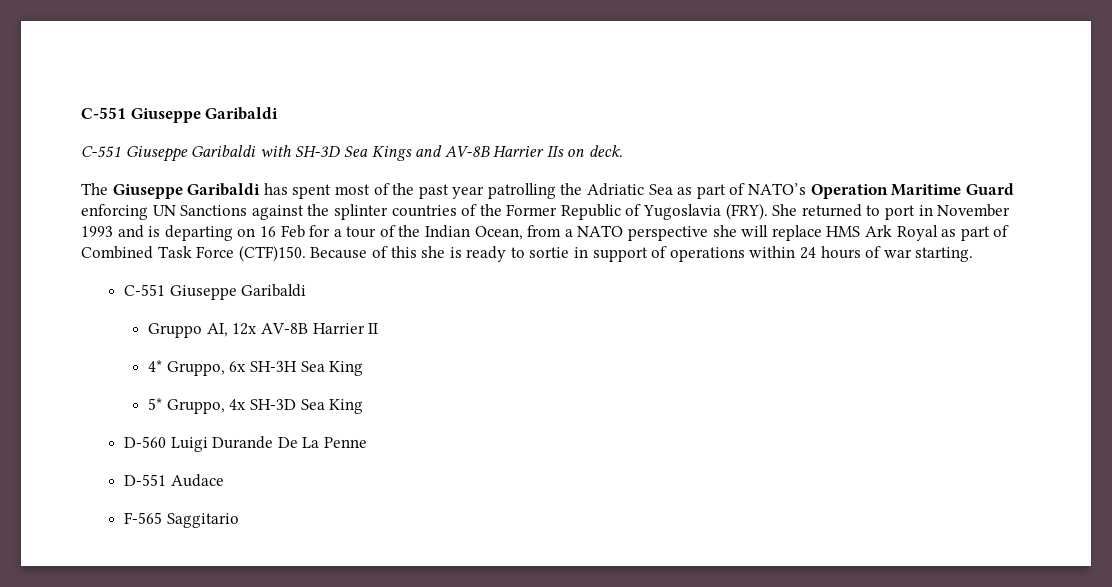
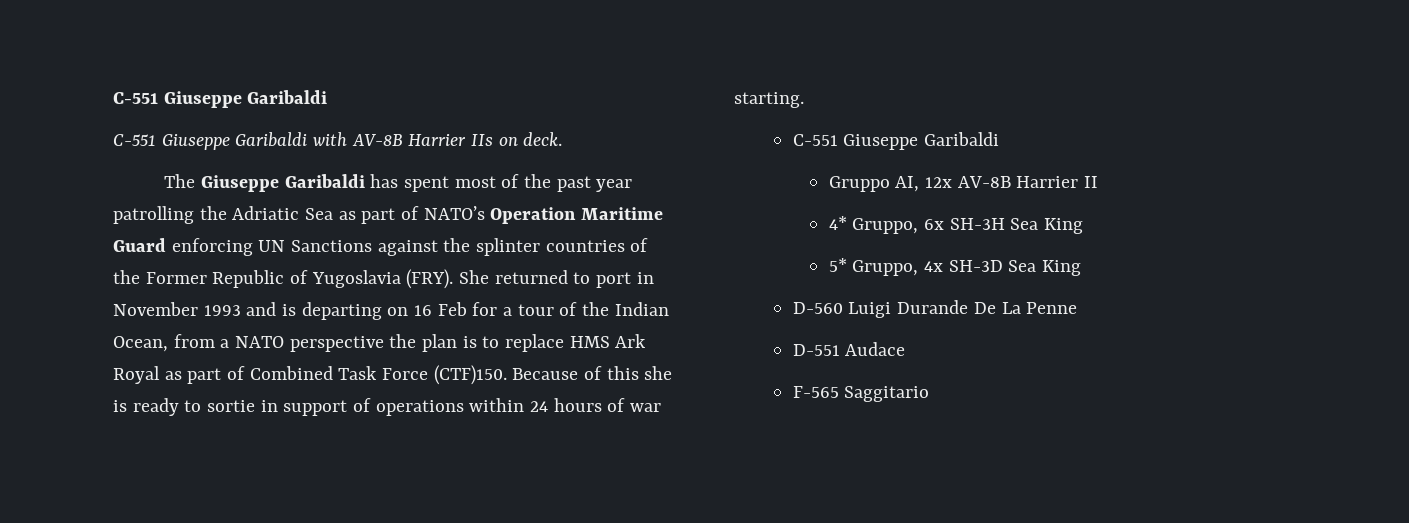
- C-551 Giuseppe Garibaldi with SH-3D Sea Kings and AV-8B Harrier IIs on deck.
+ C-551 Giuseppe Garibaldi with AV-8B Harrier IIs on deck.
- She returned to port in November 1993 and is departing on 16 Feb for a tour of the Indian Ocean, from a NATO perspective she will replace HMS Ark Royal as part of Combined Task Force (CTF)150.
+ She returned to port in November 1993 and is departing on 16 Feb for a tour of the Indian Ocean, from a NATO perspective the plan is to replace HMS Ark Royal as part of Combined Task Force (CTF)150.

